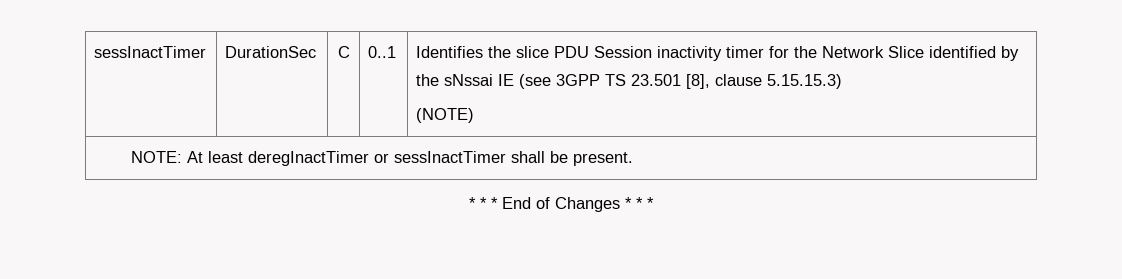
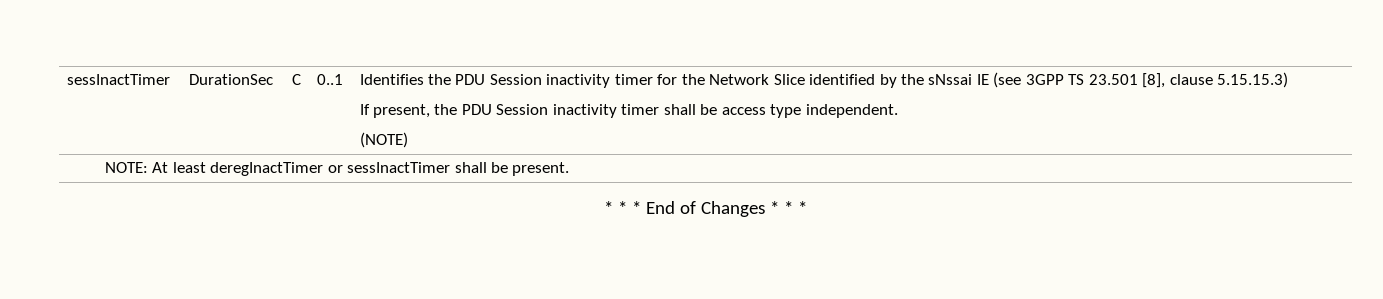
- sessInactTimer | DurationSec | C | 0..1 | Identifies the slice PDU Session inactivity timer for the Network Slice identified by the sNssai IE (see 3GPP TS 23.501 [8], clause 5.15.15.3)
+ sessInactTimer | DurationSec | C | 0..1 | Identifies the PDU Session inactivity timer for the Network Slice identified by the sNssai IE (see 3GPP TS 23.501 [8], clause 5.15.15.3)
+ If present, the PDU Session inactivity timer shall be access type independent.

